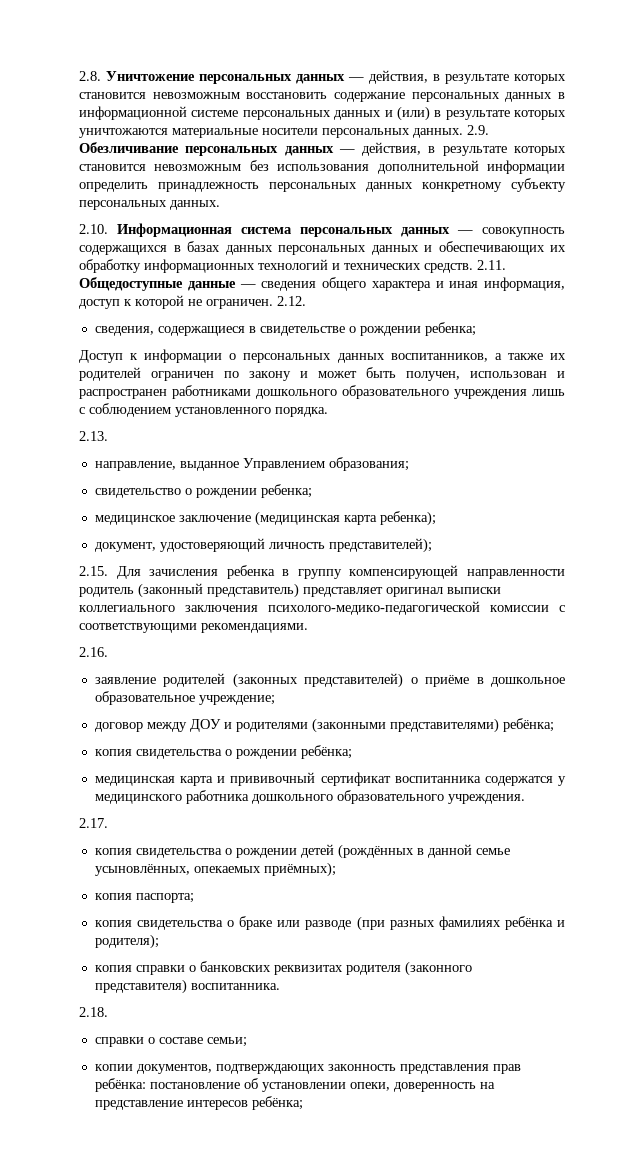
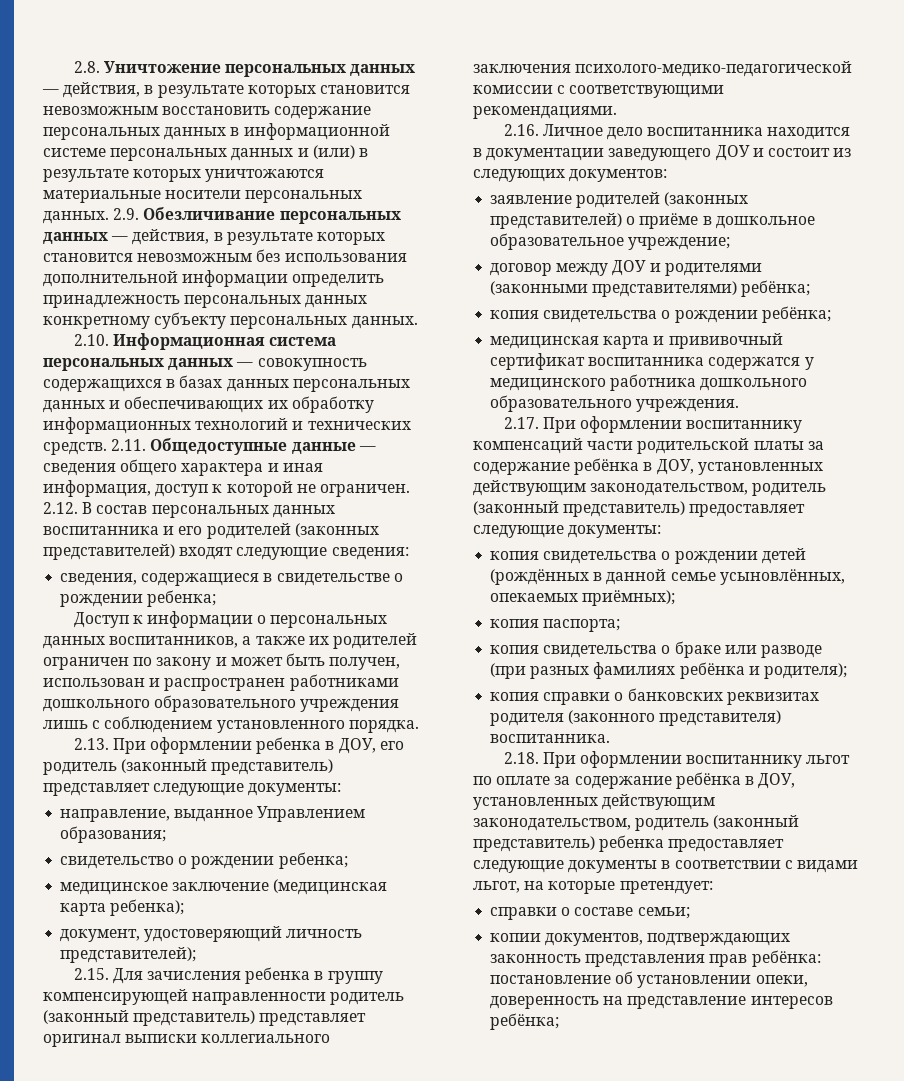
- 2.12.
+ 2.12. В состав персональных данных воспитанника и его родителей (законных представителей) входят следующие сведения:
- 2.13.
+ 2.13. При оформлении ребенка в ДОУ, его родитель (законный представитель) представляет следующие документы:
- 2.16.
+ 2.16. Личное дело воспитанника находится в документации заведующего ДОУ и состоит из следующих документов:
- 2.17.
+ 2.17. При оформлении воспитаннику компенсаций части родительской платы за содержание ребёнка в ДОУ, установленных действующим законодательством, родитель (законный представитель) предоставляет следующие документы:
- 2.18.
+ 2.18. При оформлении воспитаннику льгот по оплате за содержание ребёнка в ДОУ, установленных действующим законодательством, родитель (законный представитель) ребенка предоставляет следующие документы в соответствии с видами льгот, на которые претендует:

